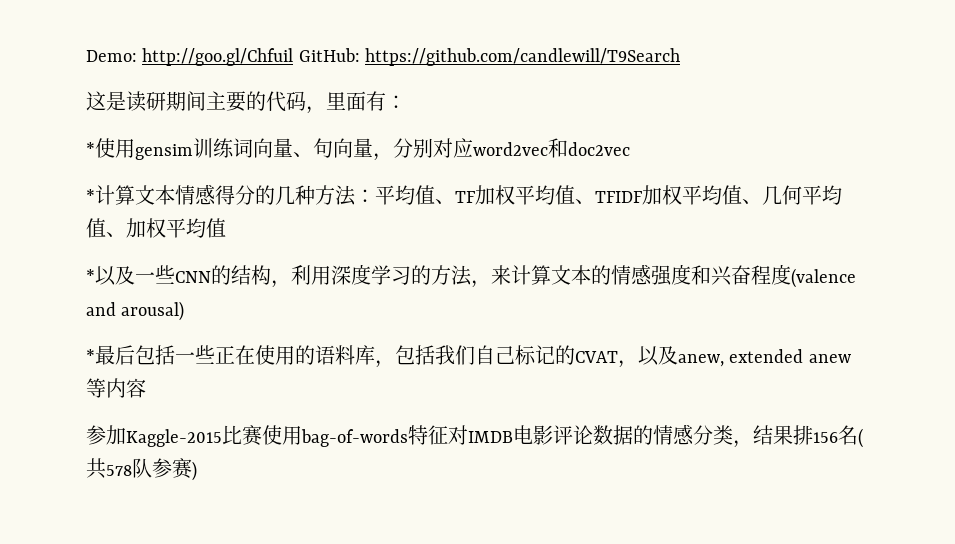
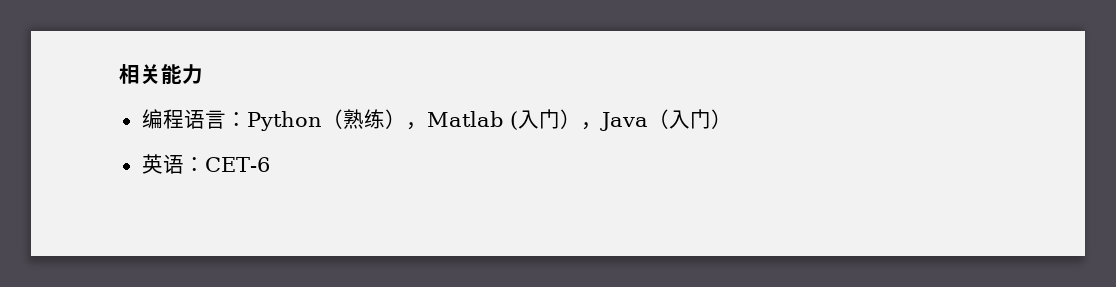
- Demo: http://goo.gl/Chfuil GitHub: https://github.com/candlewill/T9Search
- 这是读研期间主要的代码，里面有：
- *使用gensim训练词向量、句向量，分别对应word2vec和doc2vec
- *计算文本情感得分的几种方法：平均值、TF加权平均值、TFIDF加权平均值、几何平均值、加权平均值
- *以及一些CNN的结构，利用深度学习的方法，来计算文本的情感强度和兴奋程度(valence and arousal)
- *最后包括一些正在使用的语料库，包括我们自己标记的CVAT，以及anew, extended anew等内容
- 参加Kaggle-2015比赛使用bag-of-words特征对IMDB电影评论数据的情感分类，结果排156名(共578队参赛)
+ 相关能力
+ 编程语言：Python（熟练），Matlab (入门），Java（入门）
+ 英语：CET-6

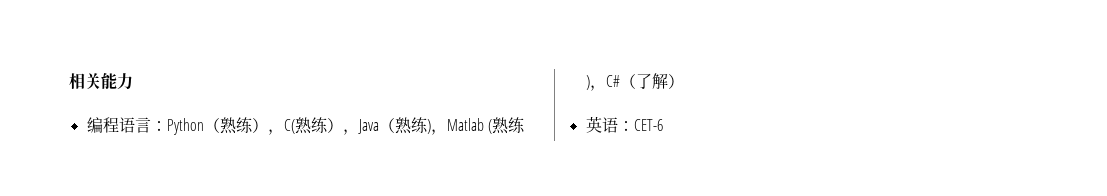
- 编程语言：Python（熟练），Matlab (入门），Java（入门）
+ 编程语言：Python（熟练），C(熟练），Java（熟练)，Matlab (熟练)，C#（了解）

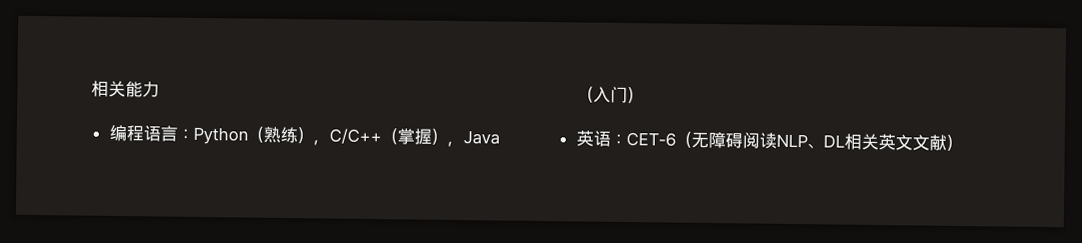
- 编程语言：Python（熟练），C(熟练），Java（熟练)，Matlab (熟练)，C#（了解）
- 英语：CET-6
+ 编程语言：Python（熟练），C/C++（掌握），Java（入门）
+ 英语：CET-6（无障碍阅读NLP、DL相关英文文献）

